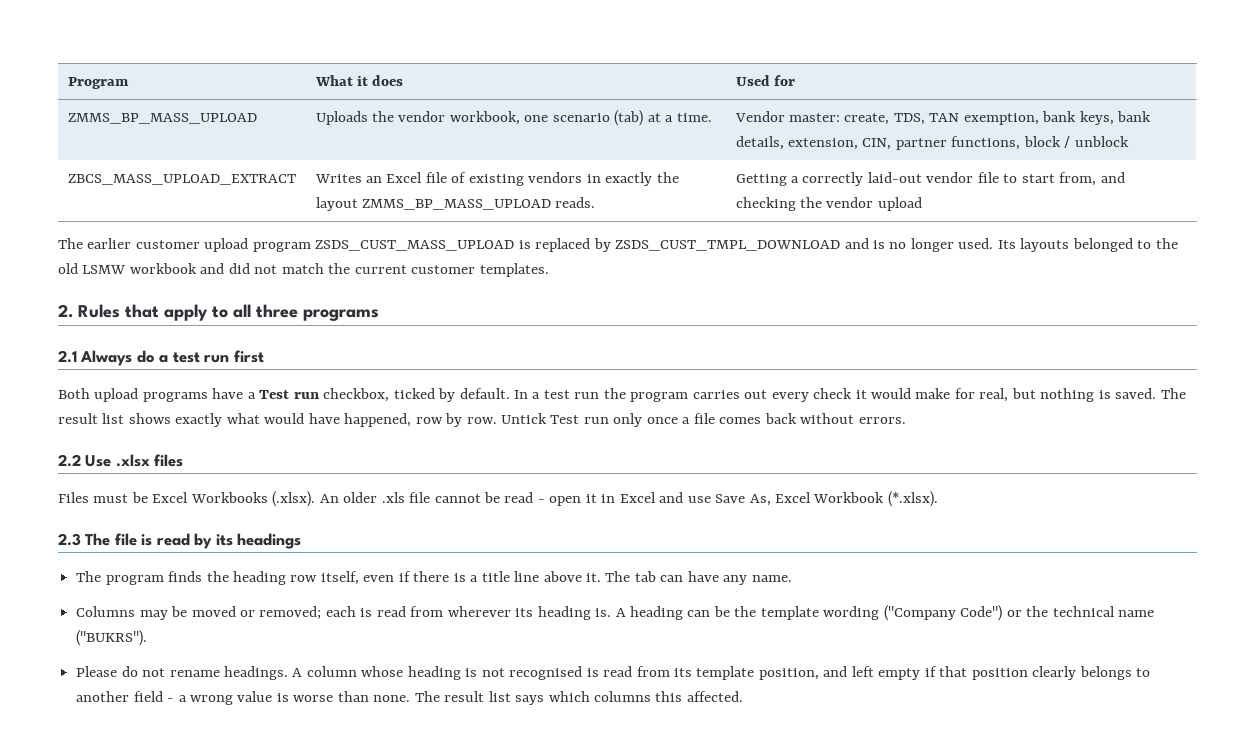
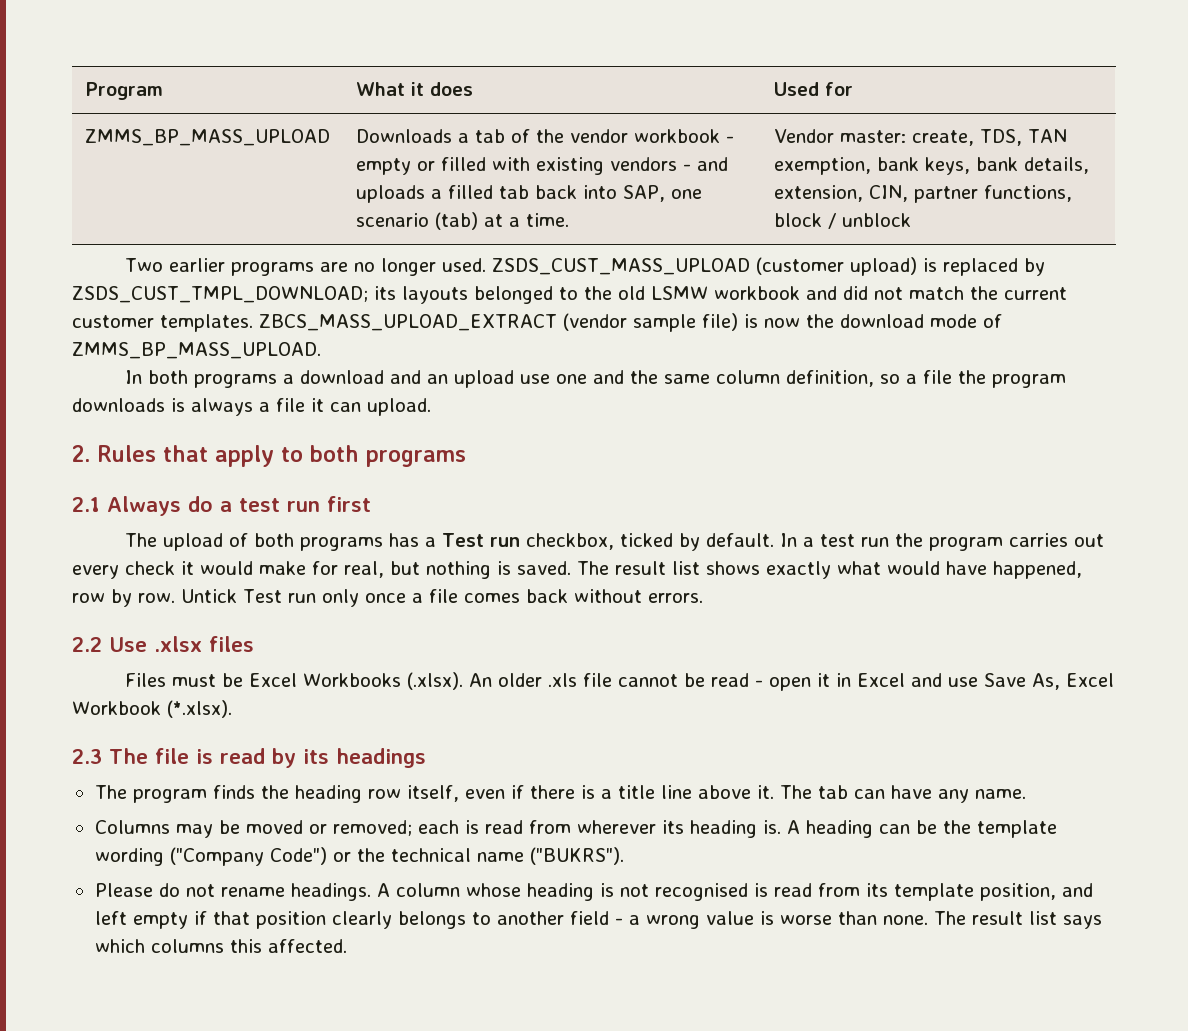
- Uploads the vendor workbook, one scenario (tab) at a time.
+ Downloads a tab of the vendor workbook - empty or filled with existing vendors - and uploads a filled tab back into SAP, one scenario (tab) at a time.
- ZBCS_MASS_UPLOAD_EXTRACT | Writes an Excel file of existing vendors in exactly the layout ZMMS_BP_MASS_UPLOAD reads. | Getting a correctly laid-out vendor file to start from, and checking the vendor upload
- The earlier customer upload program ZSDS_CUST_MASS_UPLOAD is replaced by ZSDS_CUST_TMPL_DOWNLOAD and is no longer used. Its layouts belonged to the old LSMW workbook and did not match the current customer templates.
+ Two earlier programs are no longer used. ZSDS_CUST_MASS_UPLOAD (customer upload) is replaced by ZSDS_CUST_TMPL_DOWNLOAD; its layouts belonged to the old LSMW workbook and did not match the current customer templates. ZBCS_MASS_UPLOAD_EXTRACT (vendor sample file) is now the download mode of ZMMS_BP_MASS_UPLOAD.
+ In both programs a download and an upload use one and the same column definition, so a file the program downloads is always a file it can upload.
- 2. Rules that apply to all three programs
+ 2. Rules that apply to both programs
- Both upload programs have a Test run checkbox, ticked by default.
+ The upload of both programs has a Test run checkbox, ticked by default.

